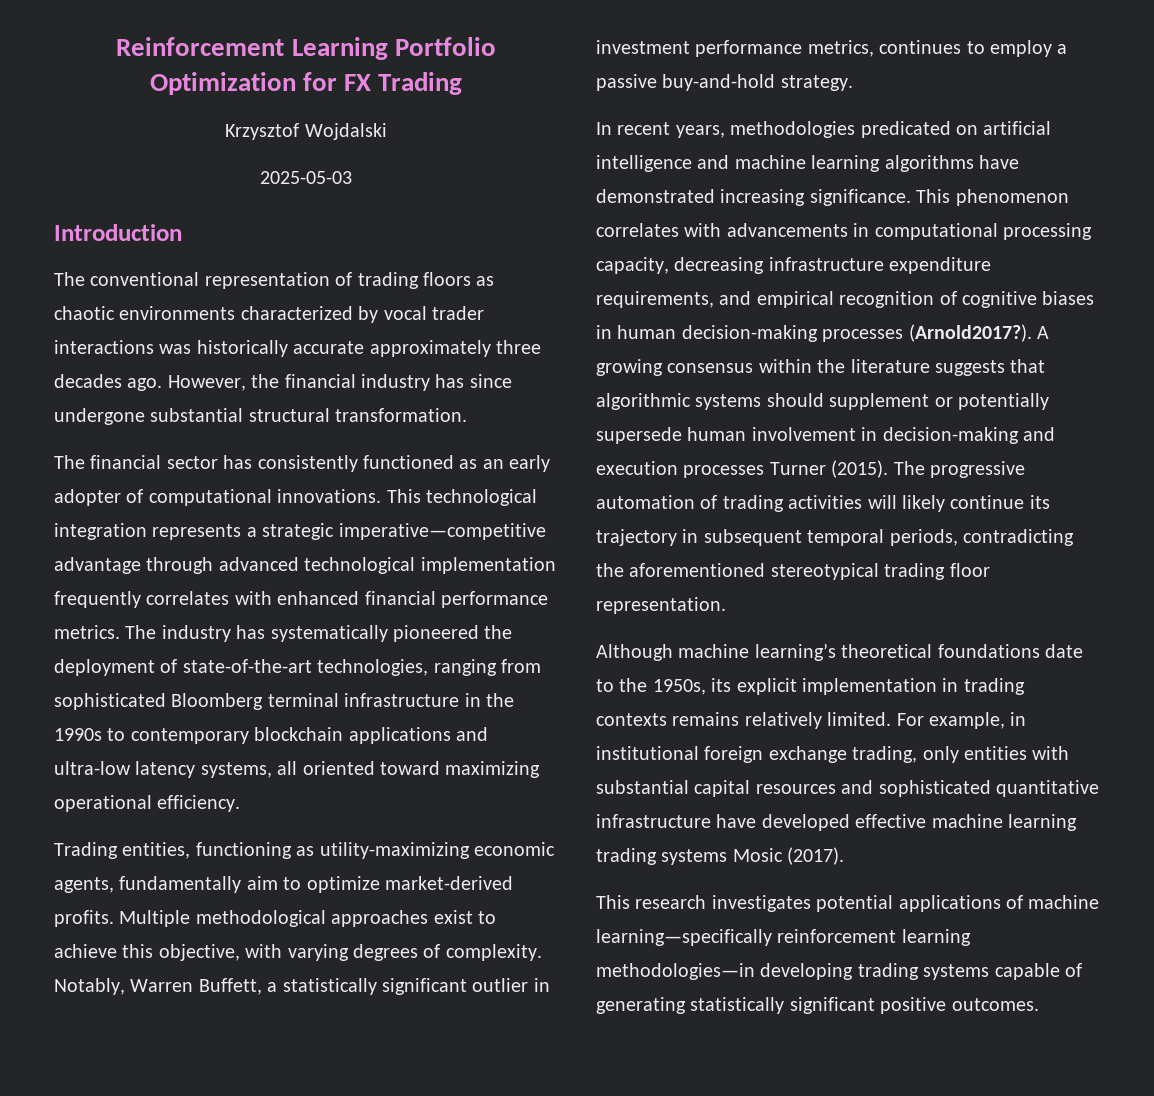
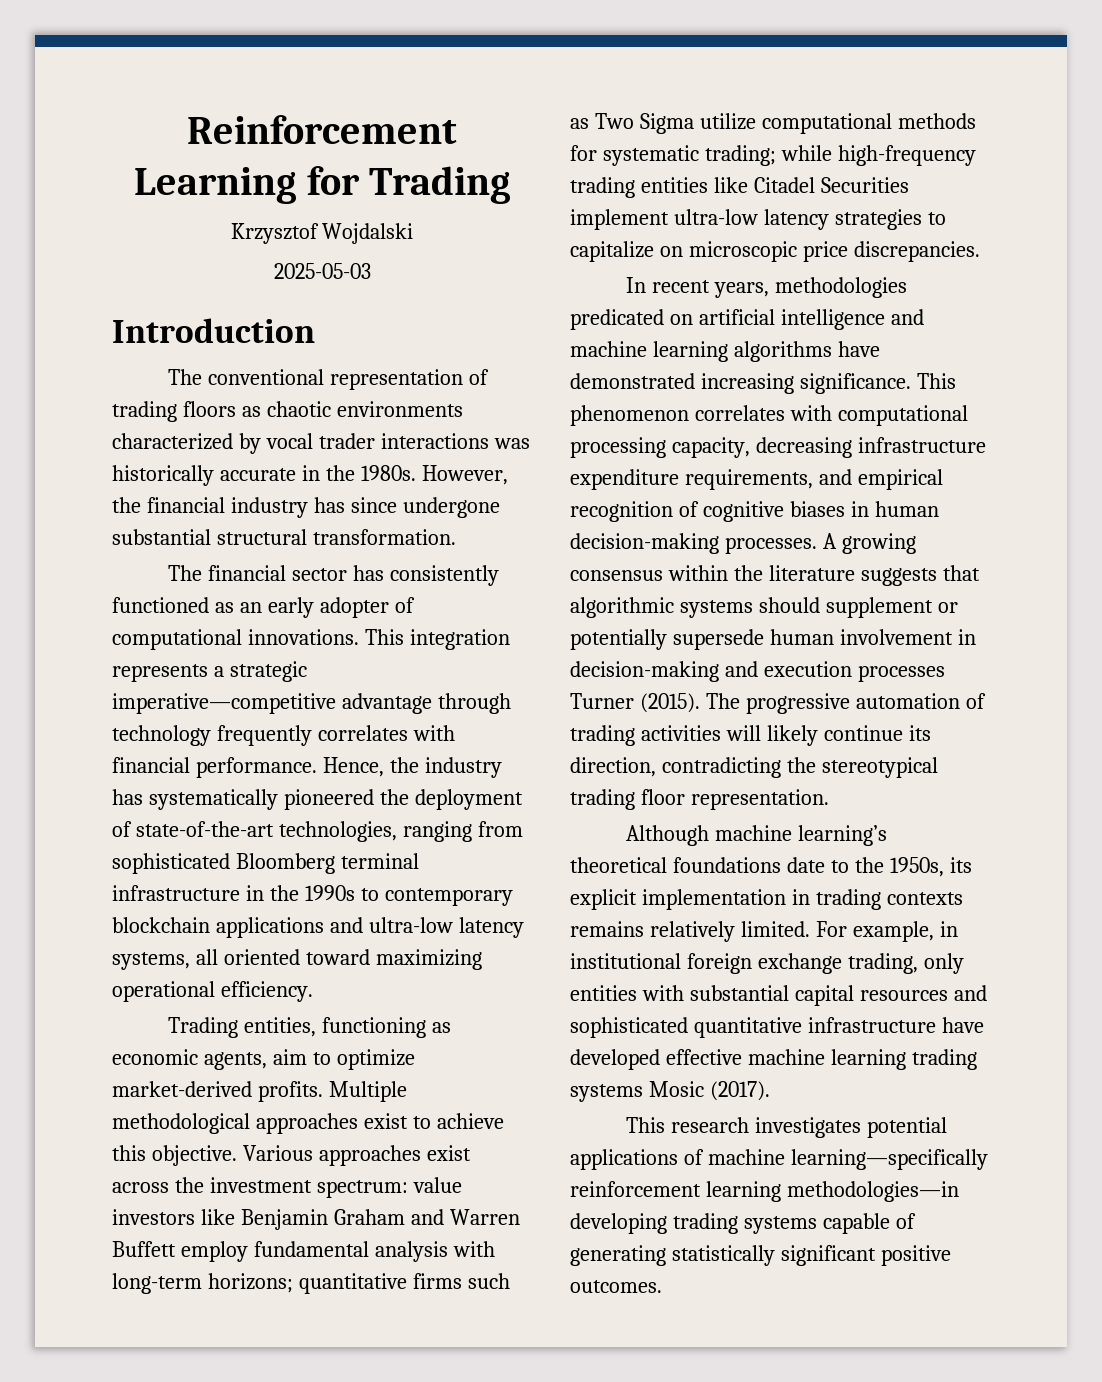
- Reinforcement Learning Portfolio Optimization for FX Trading
+ Reinforcement Learning for Trading
- The conventional representation of trading floors as chaotic environments characterized by vocal trader interactions was historically accurate approximately three decades ago.
+ The conventional representation of trading floors as chaotic environments characterized by vocal trader interactions was historically accurate in the 1980s.
- This technological integration represents a strategic imperative—competitive advantage through advanced technological implementation frequently correlates with enhanced financial performance metrics. The industry has systematically pioneered the deployment of state-of-the-art technologies, ranging from sophisticated Bloomberg terminal infrastructure in the 1990s to contemporary blockchain applications and ultra-low latency systems, all oriented toward maximizing operational efficiency.
+ This integration represents a strategic imperative—competitive advantage through technology frequently correlates with financial performance. Hence, the industry has systematically pioneered the deployment of state-of-the-art technologies, ranging from sophisticated Bloomberg terminal infrastructure in the 1990s to contemporary blockchain applications and ultra-low latency systems, all oriented toward maximizing operational efficiency.
- Trading entities, functioning as utility-maximizing economic agents, fundamentally aim to optimize market-derived profits.
+ Trading entities, functioning as economic agents, aim to optimize market-derived profits.
- Multiple methodological approaches exist to achieve this objective, with varying degrees of complexity. Notably, Warren Buffett, a statistically significant outlier in investment performance metrics, continues to employ a passive buy-and-hold strategy.
+ Multiple methodological approaches exist to achieve this objective. Various approaches exist across the investment spectrum: value investors like Benjamin Graham and Warren Buffett employ fundamental analysis with long-term horizons; quantitative firms such as Two Sigma utilize computational methods for systematic trading; while high-frequency trading entities like Citadel Securities implement ultra-low latency strategies to capitalize on microscopic price discrepancies.
- This phenomenon correlates with advancements in computational processing capacity, decreasing infrastructure expenditure requirements, and empirical recognition of cognitive biases in human decision-making processes (Arnold2017?).
+ This phenomenon correlates with computational processing capacity, decreasing infrastructure expenditure requirements, and empirical recognition of cognitive biases in human decision-making processes.
- The progressive automation of trading activities will likely continue its trajectory in subsequent temporal periods, contradicting the aforementioned stereotypical trading floor representation.
+ The progressive automation of trading activities will likely continue its direction, contradicting the stereotypical trading floor representation.

